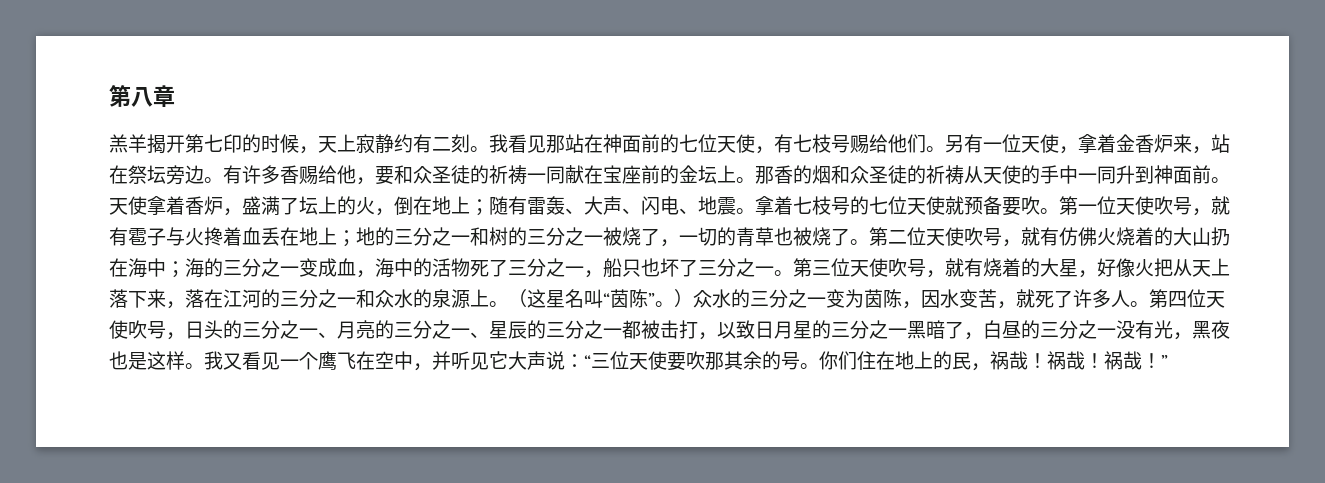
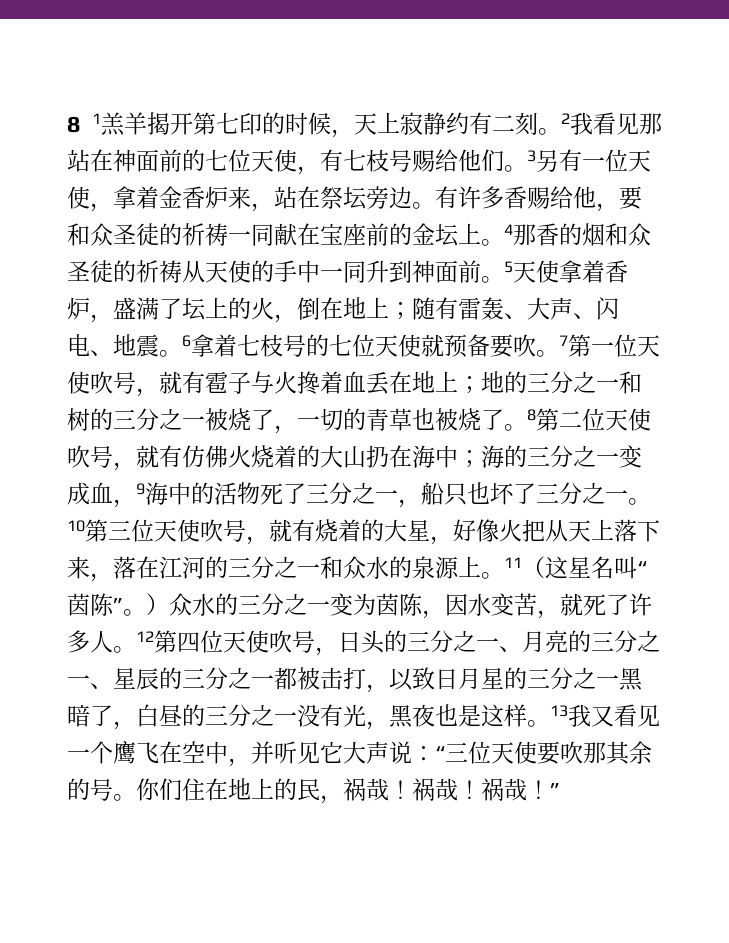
- 第八章
- 羔羊揭开第七印的时候，天上寂静约有二刻。
+ 8 1羔羊揭开第七印的时候，天上寂静约有二刻。
- 我看见那站在神面前的七位天使，有七枝号赐给他们。
+ 2我看见那站在神面前的七位天使，有七枝号赐给他们。
- 另有一位天使，拿着金香炉来，站在祭坛旁边。
+ 3另有一位天使，拿着金香炉来，站在祭坛旁边。
- 那香的烟和众圣徒的祈祷从天使的手中一同升到神面前。
+ 4那香的烟和众圣徒的祈祷从天使的手中一同升到神面前。
- 天使拿着香炉，盛满了坛上的火，倒在地上；随有雷轰、大声、闪电、地震。
+ 5天使拿着香炉，盛满了坛上的火，倒在地上；随有雷轰、大声、闪电、地震。
- 拿着七枝号的七位天使就预备要吹。
+ 6拿着七枝号的七位天使就预备要吹。
- 第一位天使吹号，就有雹子与火搀着血丢在地上；地的三分之一和树的三分之一被烧了，一切的青草也被烧了。
+ 7第一位天使吹号，就有雹子与火搀着血丢在地上；地的三分之一和树的三分之一被烧了，一切的青草也被烧了。
- 第二位天使吹号，就有仿佛火烧着的大山扔在海中；海的三分之一变成血，海中的活物死了三分之一，船只也坏了三分之一。
+ 8第二位天使吹号，就有仿佛火烧着的大山扔在海中；海的三分之一变成血，9海中的活物死了三分之一，船只也坏了三分之一。
- 第三位天使吹号，就有烧着的大星，好像火把从天上落下来，落在江河的三分之一和众水的泉源上。
+ 10第三位天使吹号，就有烧着的大星，好像火把从天上落下来，落在江河的三分之一和众水的泉源上。
- （这星名叫“茵陈”。）众水的三分之一变为茵陈，因水变苦，就死了许多人。
+ 11（这星名叫“茵陈”。）众水的三分之一变为茵陈，因水变苦，就死了许多人。
- 第四位天使吹号，日头的三分之一、月亮的三分之一、星辰的三分之一都被击打，以致日月星的三分之一黑暗了，白昼的三分之一没有光，黑夜也是这样。
+ 12第四位天使吹号，日头的三分之一、月亮的三分之一、星辰的三分之一都被击打，以致日月星的三分之一黑暗了，白昼的三分之一没有光，黑夜也是这样。
- 我又看见一个鹰飞在空中，并听见它大声说：“三位天使要吹那其余的号。
+ 13我又看见一个鹰飞在空中，并听见它大声说：“三位天使要吹那其余的号。

